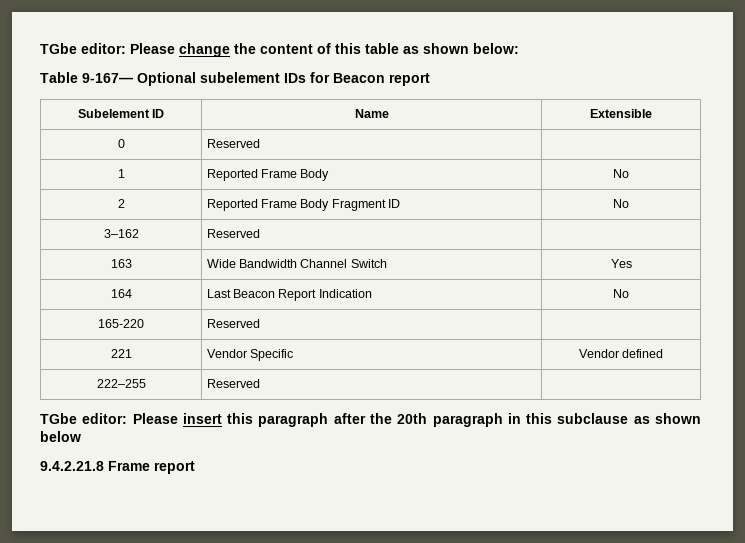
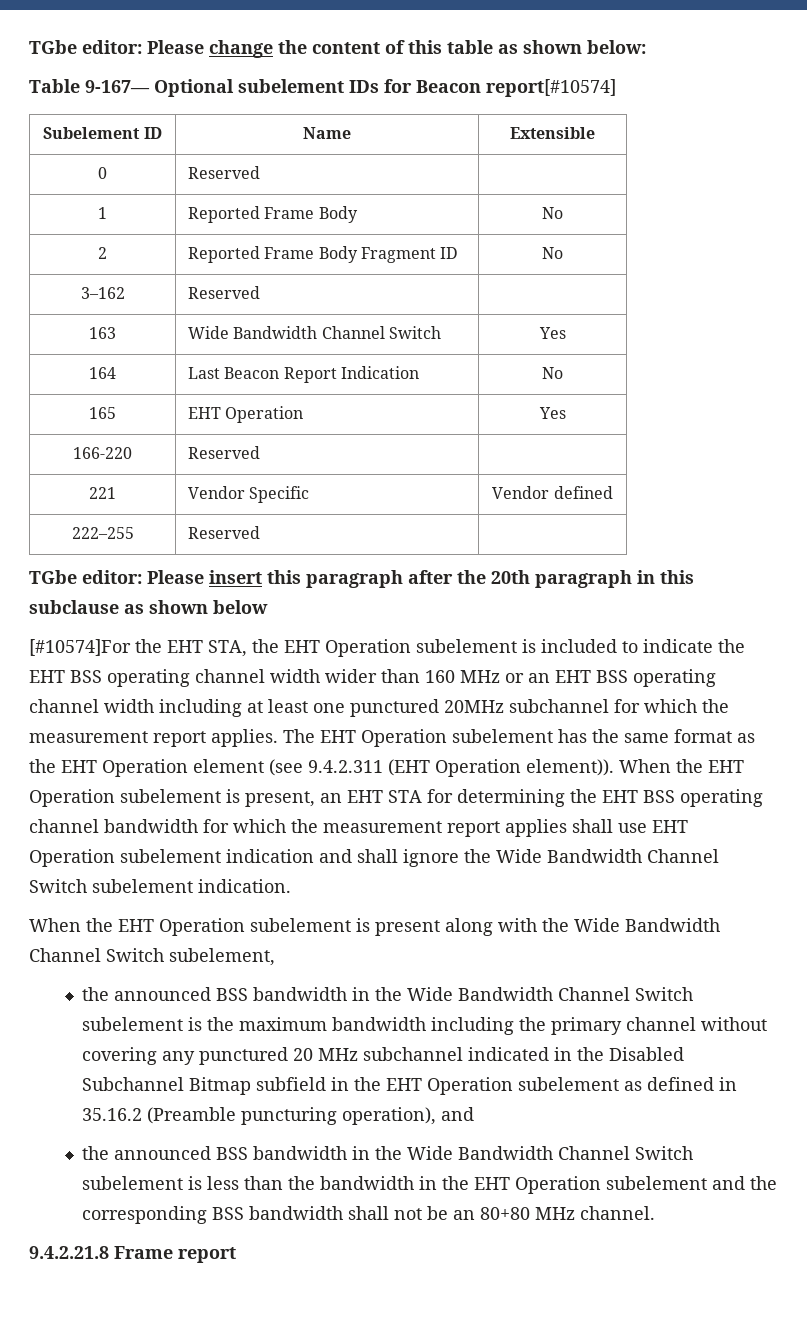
- Table 9-167— Optional subelement IDs for Beacon report
+ Table 9-167— Optional subelement IDs for Beacon report[#10574]
- 165-220 | Reserved |
+ 165 | EHT Operation | Yes
+ 166-220 | Reserved |
+ [#10574]For the EHT STA, the EHT Operation subelement is included to indicate the EHT BSS operating channel width wider than 160 MHz or an EHT BSS operating channel width including at least one punctured 20MHz subchannel for which the measurement report applies. The EHT Operation subelement has the same format as the EHT Operation element (see 9.4.2.311 (EHT Operation element)). When the EHT Operation subelement is present, an EHT STA for determining the EHT BSS operating channel bandwidth for which the measurement report applies shall use EHT Operation subelement indication and shall ignore the Wide Bandwidth Channel Switch subelement indication.
+ When the EHT Operation subelement is present along with the Wide Bandwidth Channel Switch subelement,
+ the announced BSS bandwidth in the Wide Bandwidth Channel Switch subelement is the maximum bandwidth including the primary channel without covering any punctured 20 MHz subchannel indicated in the Disabled Subchannel Bitmap subfield in the EHT Operation subelement as defined in 35.16.2 (Preamble puncturing operation), and
+ the announced BSS bandwidth in the Wide Bandwidth Channel Switch subelement is less than the bandwidth in the EHT Operation subelement and the corresponding BSS bandwidth shall not be an 80+80 MHz channel.

